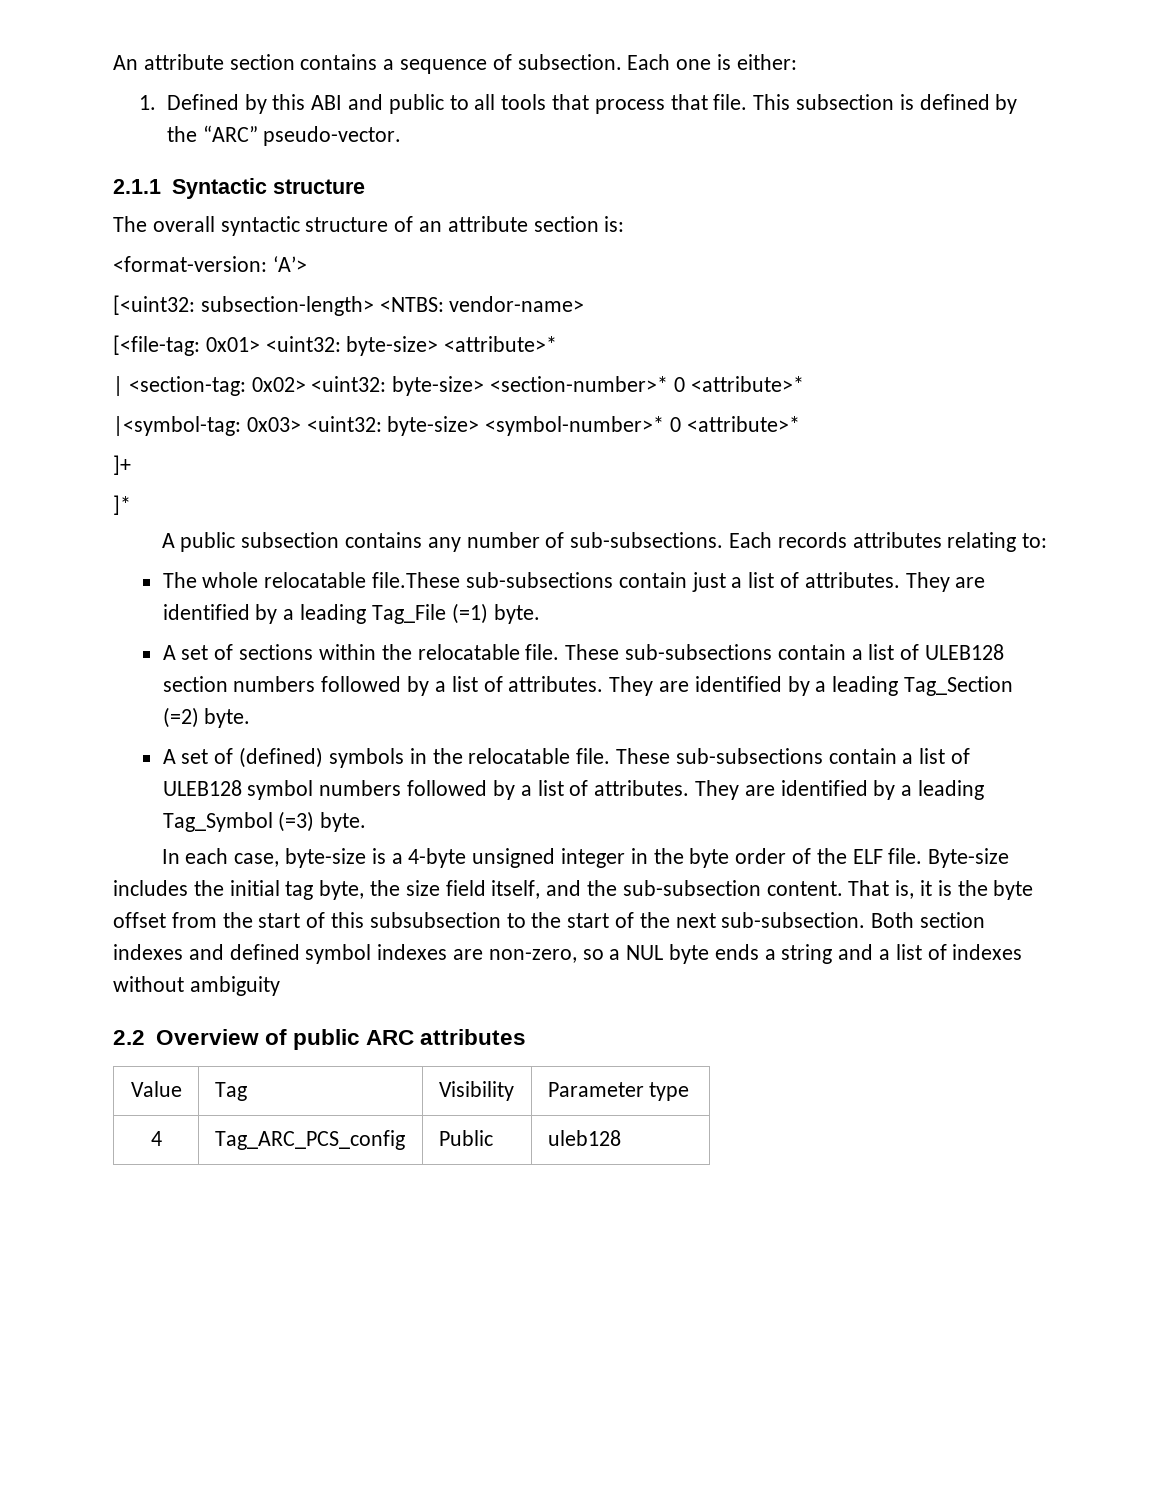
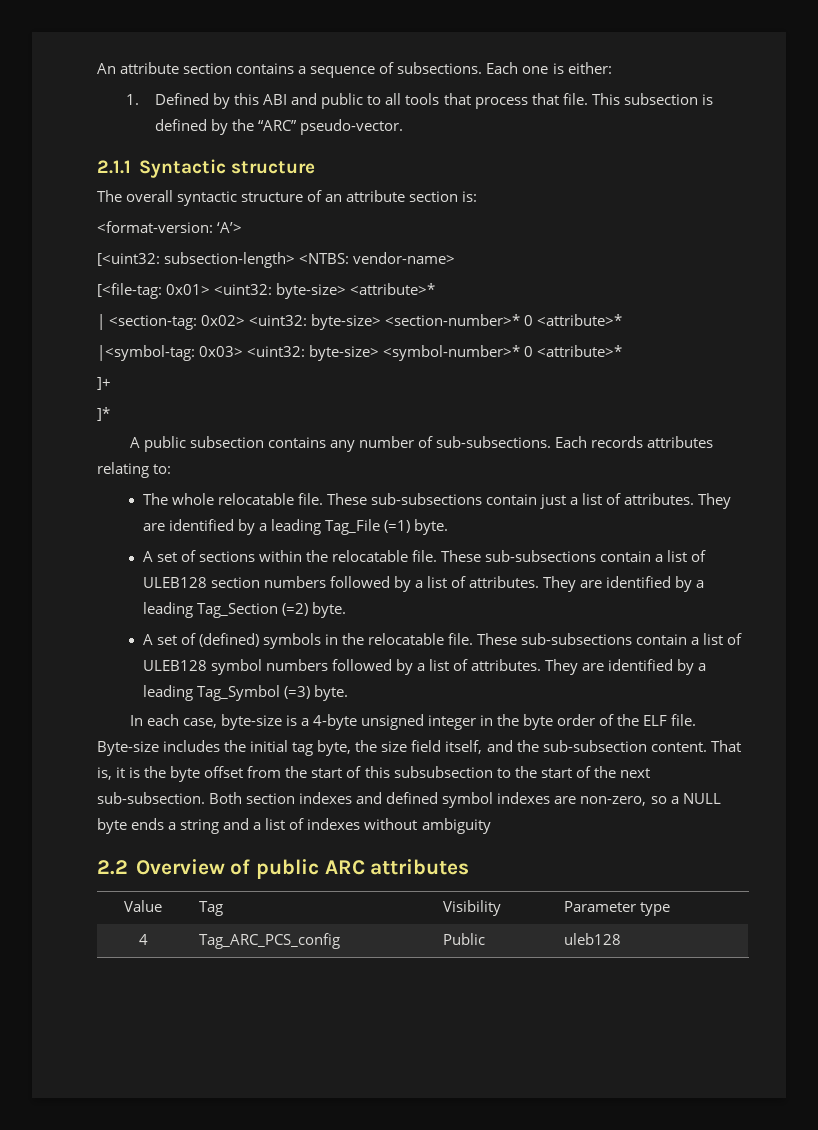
- An attribute section contains a sequence of subsection.
+ An attribute section contains a sequence of subsections.
- The whole relocatable file.These sub-subsections contain just a list of attributes.
+ The whole relocatable file. These sub-subsections contain just a list of attributes.
- Both section indexes and defined symbol indexes are non-zero, so a NUL byte ends a string and a list of indexes without ambiguity
+ Both section indexes and defined symbol indexes are non-zero, so a NULL byte ends a string and a list of indexes without ambiguity

